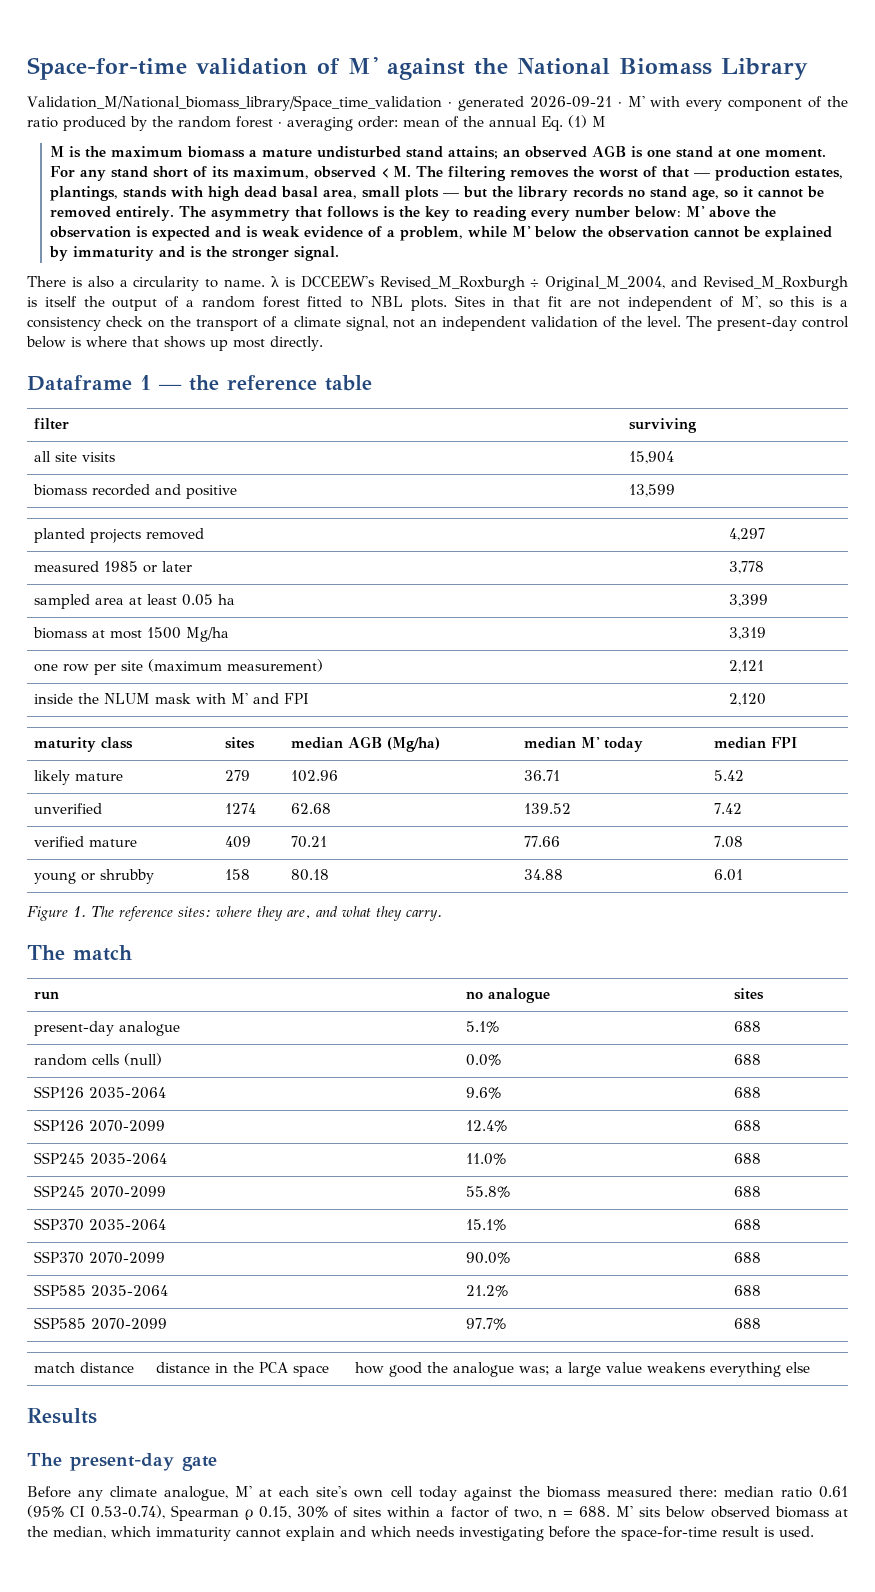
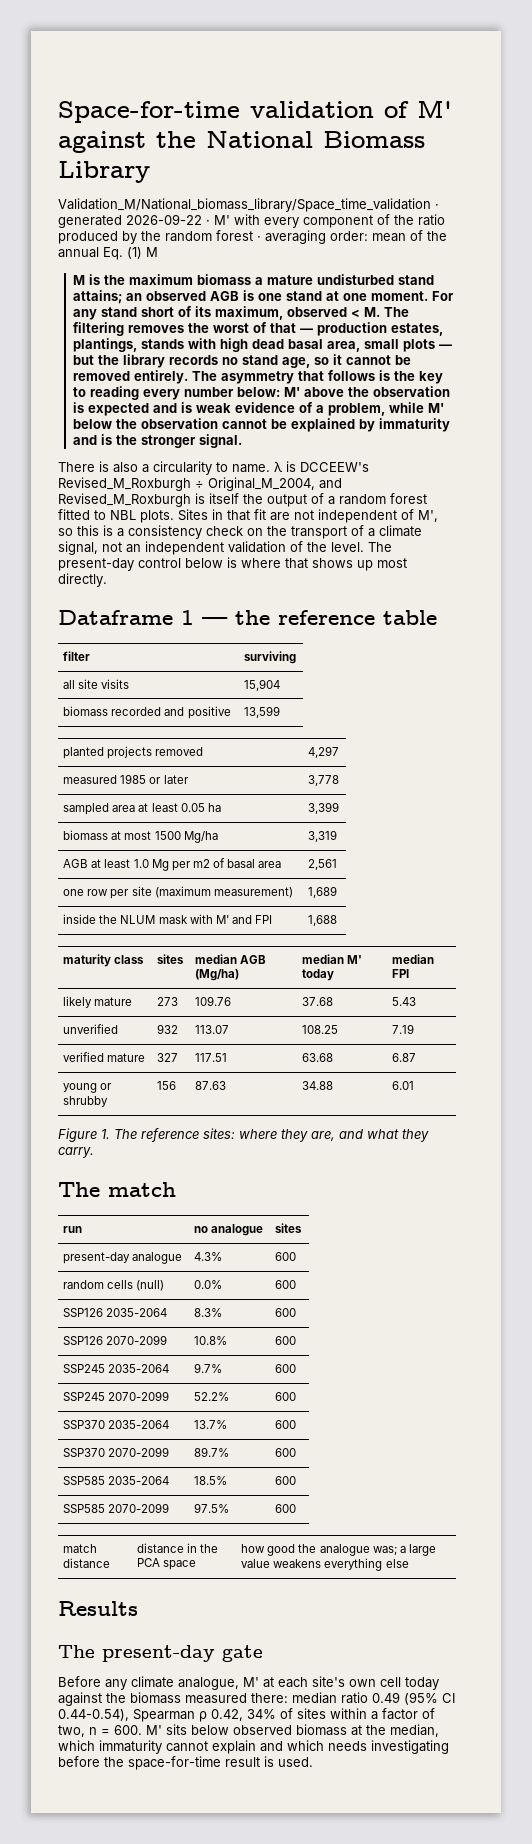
- Validation_M/National_biomass_library/Space_time_validation · generated 2026-09-21 · M' with every component of the ratio produced by the random forest · averaging order: mean of the annual Eq. (1) M
+ Validation_M/National_biomass_library/Space_time_validation · generated 2026-09-22 · M' with every component of the ratio produced by the random forest · averaging order: mean of the annual Eq. (1) M
+ AGB at least 1.0 Mg per m2 of basal area | 2,561
- one row per site (maximum measurement) | 2,121
+ one row per site (maximum measurement) | 1,689
- inside the NLUM mask with M' and FPI | 2,120
+ inside the NLUM mask with M' and FPI | 1,688
- likely mature | 279 | 102.96 | 36.71 | 5.42
- unverified | 1274 | 62.68 | 139.52 | 7.42
- verified mature | 409 | 70.21 | 77.66 | 7.08
+ likely mature | 273 | 109.76 | 37.68 | 5.43
+ unverified | 932 | 113.07 | 108.25 | 7.19
+ verified mature | 327 | 117.51 | 63.68 | 6.87
- young or shrubby | 158 | 80.18 | 34.88 | 6.01
+ young or shrubby | 156 | 87.63 | 34.88 | 6.01
- present-day analogue | 5.1% | 688
+ present-day analogue | 4.3% | 600
- random cells (null) | 0.0% | 688
+ random cells (null) | 0.0% | 600
- SSP126 2035-2064 | 9.6% | 688
+ SSP126 2035-2064 | 8.3% | 600
- SSP126 2070-2099 | 12.4% | 688
+ SSP126 2070-2099 | 10.8% | 600
- SSP245 2035-2064 | 11.0% | 688
+ SSP245 2035-2064 | 9.7% | 600
- SSP245 2070-2099 | 55.8% | 688
+ SSP245 2070-2099 | 52.2% | 600
- SSP370 2035-2064 | 15.1% | 688
+ SSP370 2035-2064 | 13.7% | 600
- SSP370 2070-2099 | 90.0% | 688
+ SSP370 2070-2099 | 89.7% | 600
- SSP585 2035-2064 | 21.2% | 688
+ SSP585 2035-2064 | 18.5% | 600
- SSP585 2070-2099 | 97.7% | 688
+ SSP585 2070-2099 | 97.5% | 600
- Before any climate analogue, M' at each site's own cell today against the biomass measured there: median ratio 0.61 (95% CI 0.53-0.74), Spearman ρ 0.15, 30% of sites within a factor of two, n = 688. M' sits below observed biomass at the median, which immaturity cannot explain and which needs investigating before the space-for-time result is used.
+ Before any climate analogue, M' at each site's own cell today against the biomass measured there: median ratio 0.49 (95% CI 0.44-0.54), Spearman ρ 0.42, 34% of sites within a factor of two, n = 600. M' sits below observed biomass at the median, which immaturity cannot explain and which needs investigating before the space-for-time result is used.

